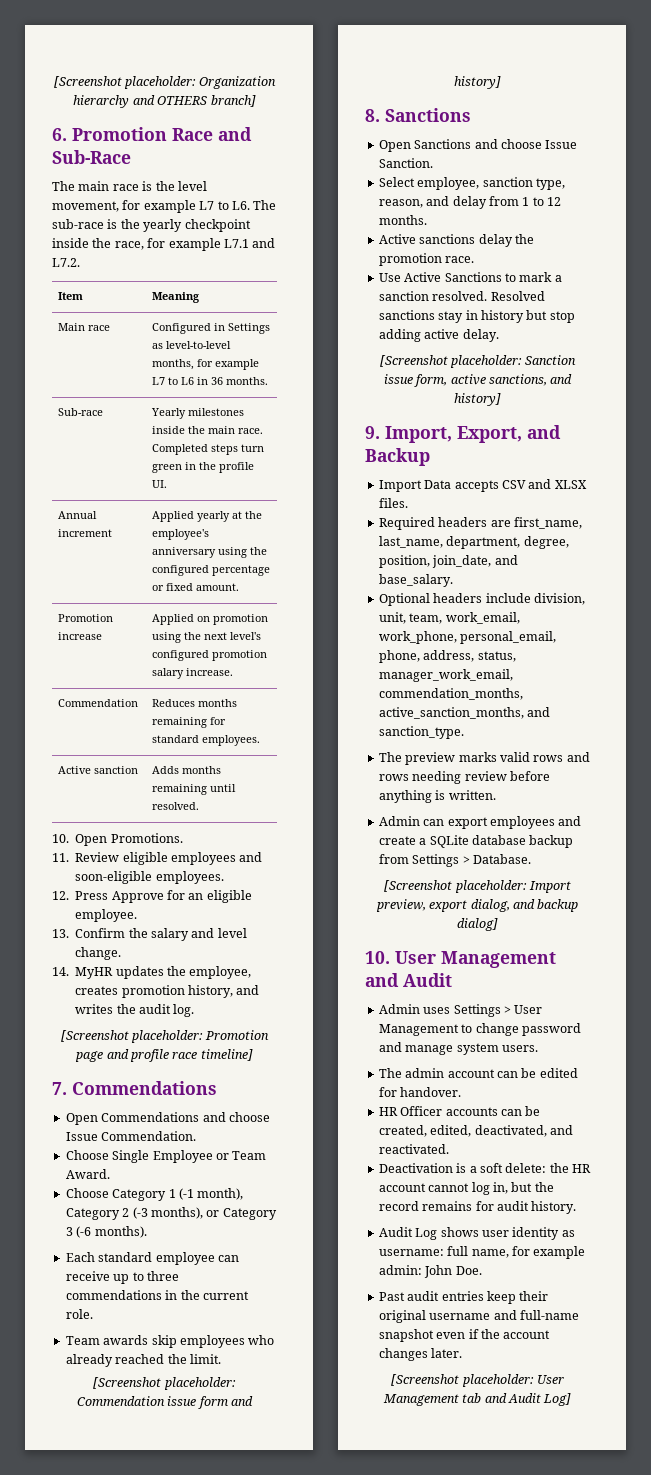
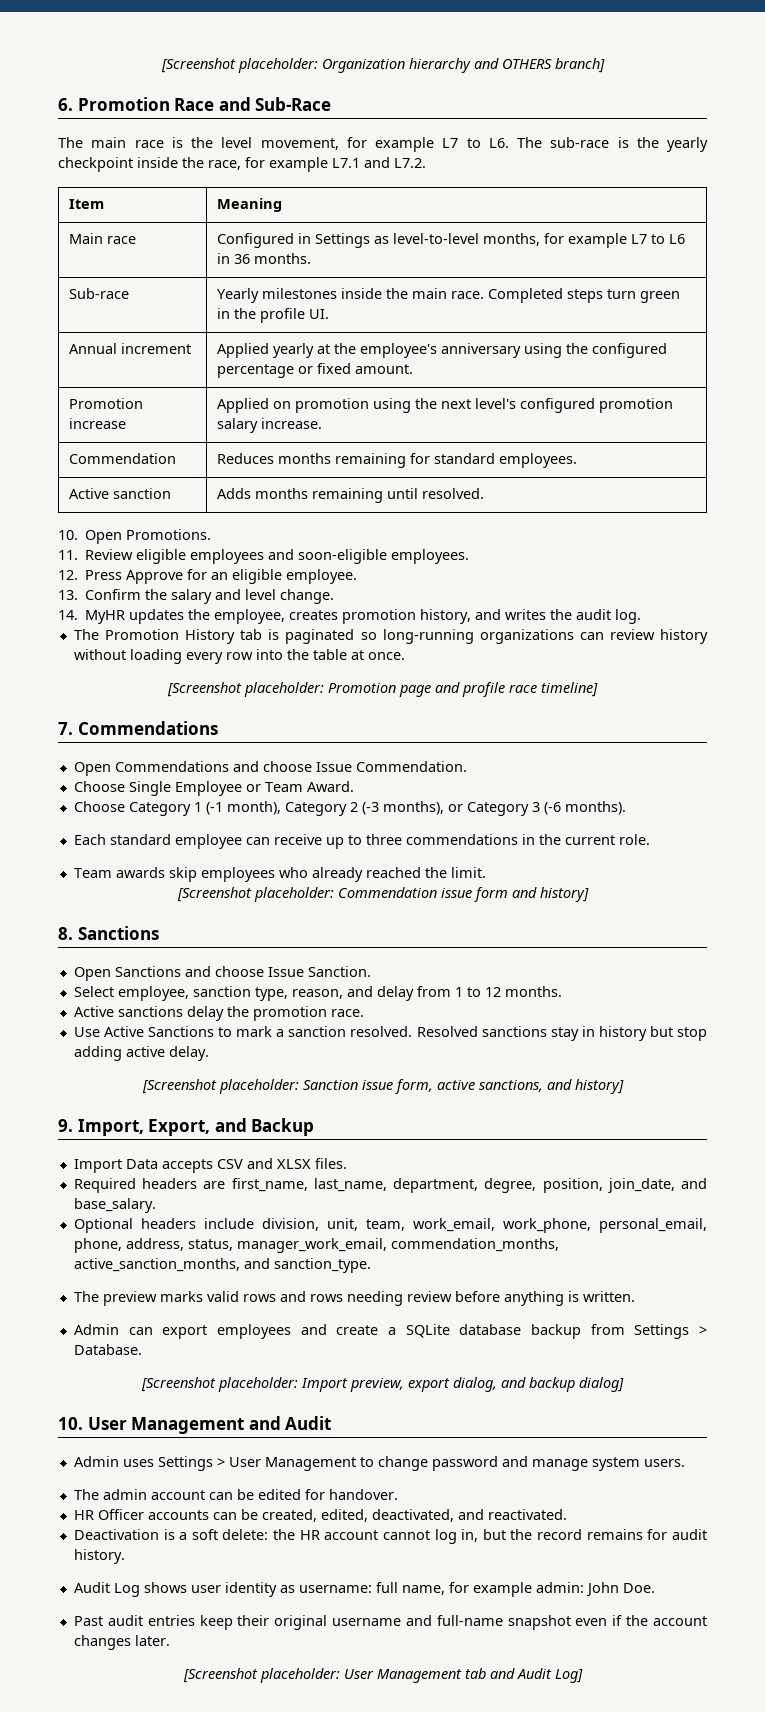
+ The Promotion History tab is paginated so long-running organizations can review history without loading every row into the table at once.

